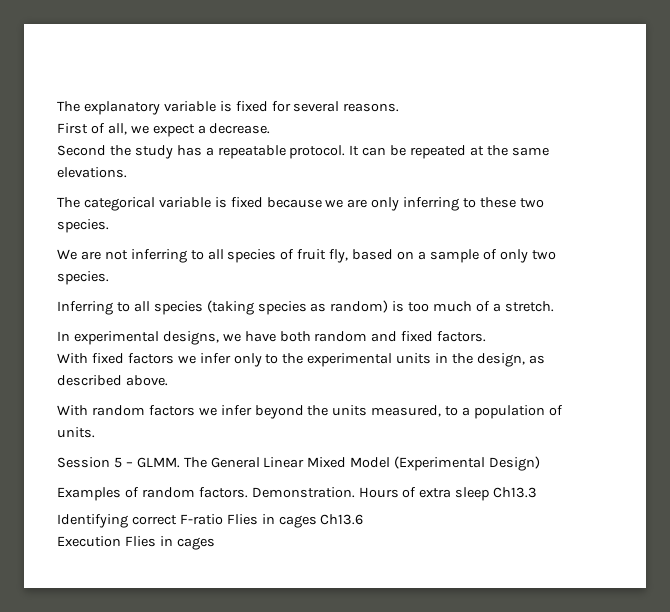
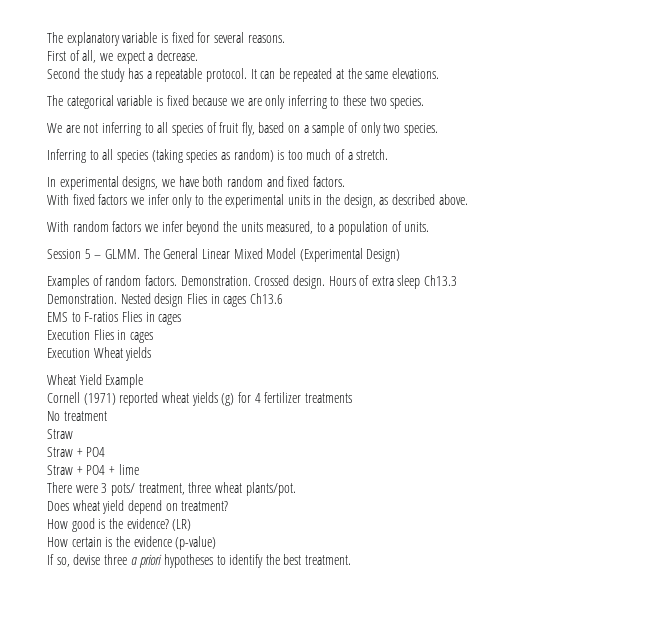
+ Crossed design.
- Identifying correct F-ratio Flies in cages Ch13.6
+ Demonstration. Nested design Flies in cages Ch13.6
+ EMS to F-ratios Flies in cages
  Execution Flies in cages
+ Execution Wheat yields
+ Wheat Yield Example
+ Cornell (1971) reported wheat yields (g) for 4 fertilizer treatments
+ No treatment
+ Straw
+ Straw + PO4
+ Straw + PO4 + lime
+ There were 3 pots/ treatment, three wheat plants/pot.
+ Does wheat yield depend on treatment?
+ How good is the evidence? (LR)
+ How certain is the evidence (p-value)
+ If so, devise three a priori hypotheses to identify the best treatment.

